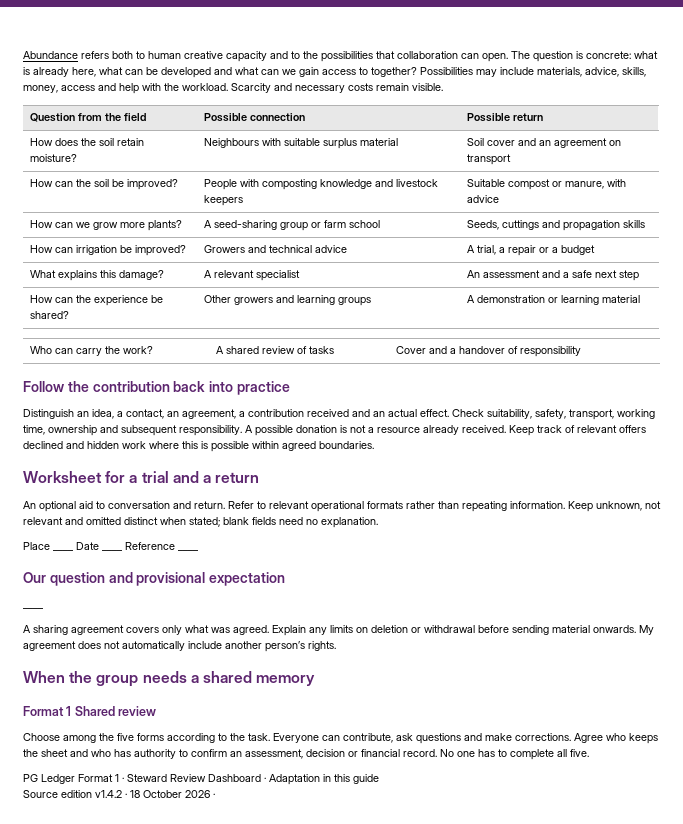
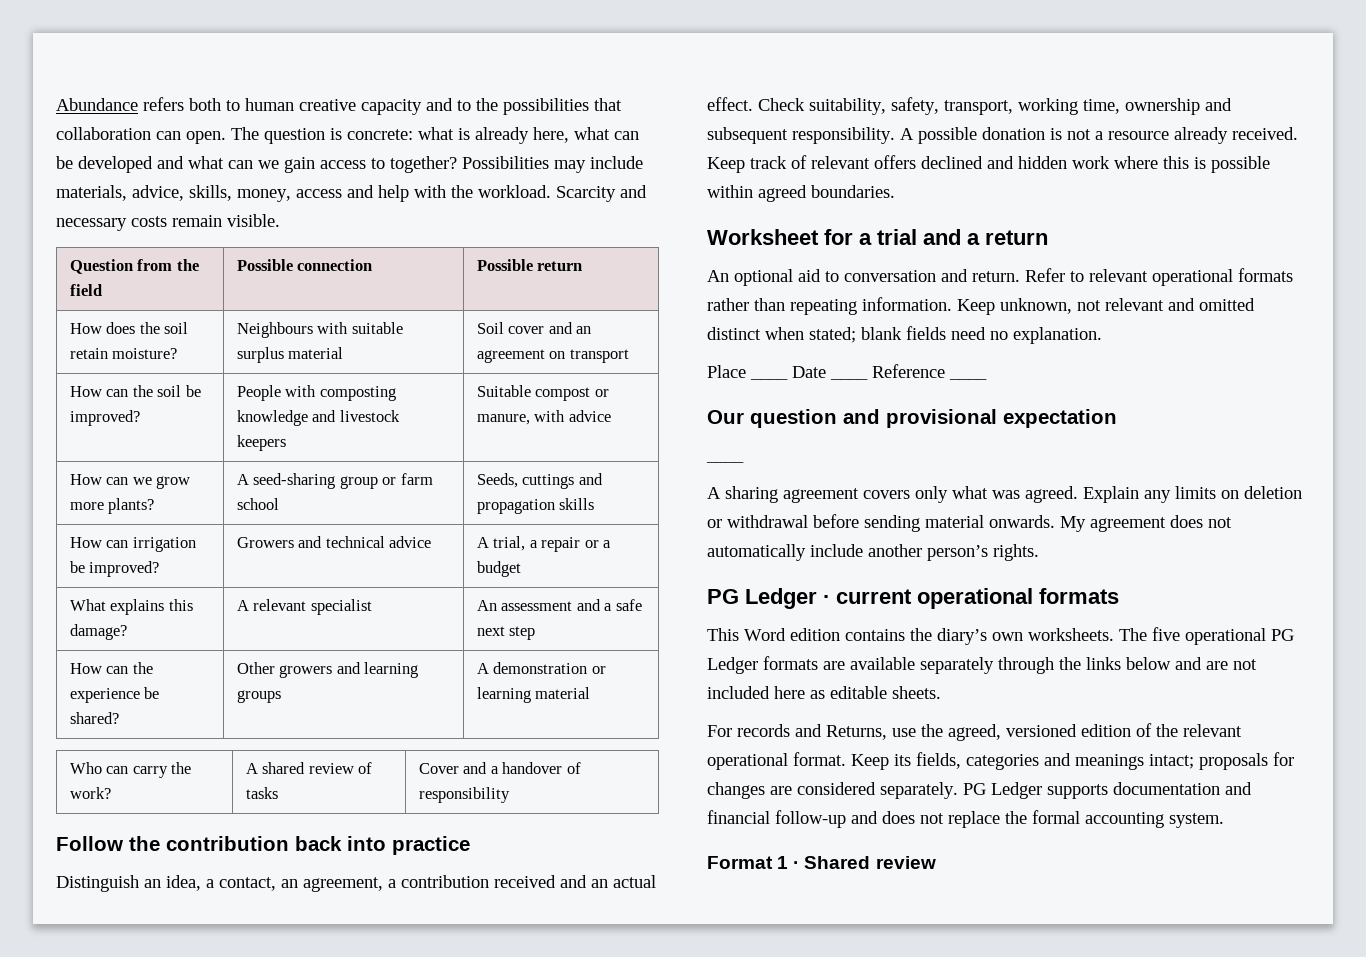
- When the group needs a shared memory
- Format 1 Shared review
+ PG Ledger · current operational formats
+ This Word edition contains the diary’s own worksheets. The five operational PG Ledger formats are available separately through the links below and are not included here as editable sheets.
+ For records and Returns, use the agreed, versioned edition of the relevant operational format. Keep its fields, categories and meanings intact; proposals for changes are considered separately. PG Ledger supports documentation and financial follow-up and does not replace the formal accounting system.
+ Format 1 · Shared review
- Choose among the five forms according to the task. Everyone can contribute, ask questions and make corrections. Agree who keeps the sheet and who has authority to confirm an assessment, decision or financial record. No one has to complete all five.
- PG Ledger Format 1 · Steward Review Dashboard · Adaptation in this guide
- Source edition v1.4.2 · 18 October 2026 ·

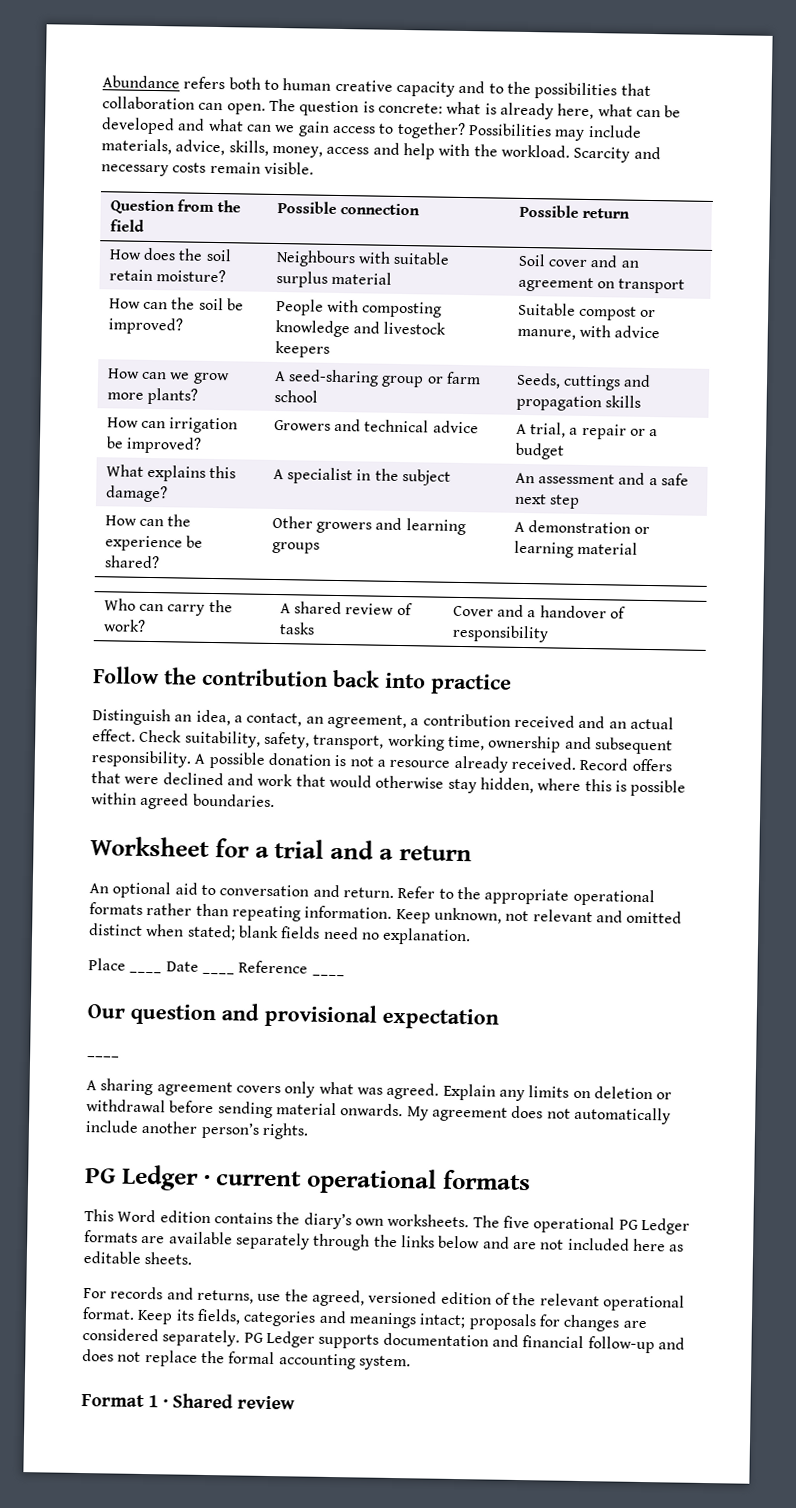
- What explains this damage? | A relevant specialist | An assessment and a safe next step
+ What explains this damage? | A specialist in the subject | An assessment and a safe next step
- Keep track of relevant offers declined and hidden work where this is possible within agreed boundaries.
+ Record offers that were declined and work that would otherwise stay hidden, where this is possible within agreed boundaries.
- Refer to relevant operational formats rather than repeating information.
+ Refer to the appropriate operational formats rather than repeating information.
- For records and Returns, use the agreed, versioned edition of the relevant operational format.
+ For records and returns, use the agreed, versioned edition of the relevant operational format.

